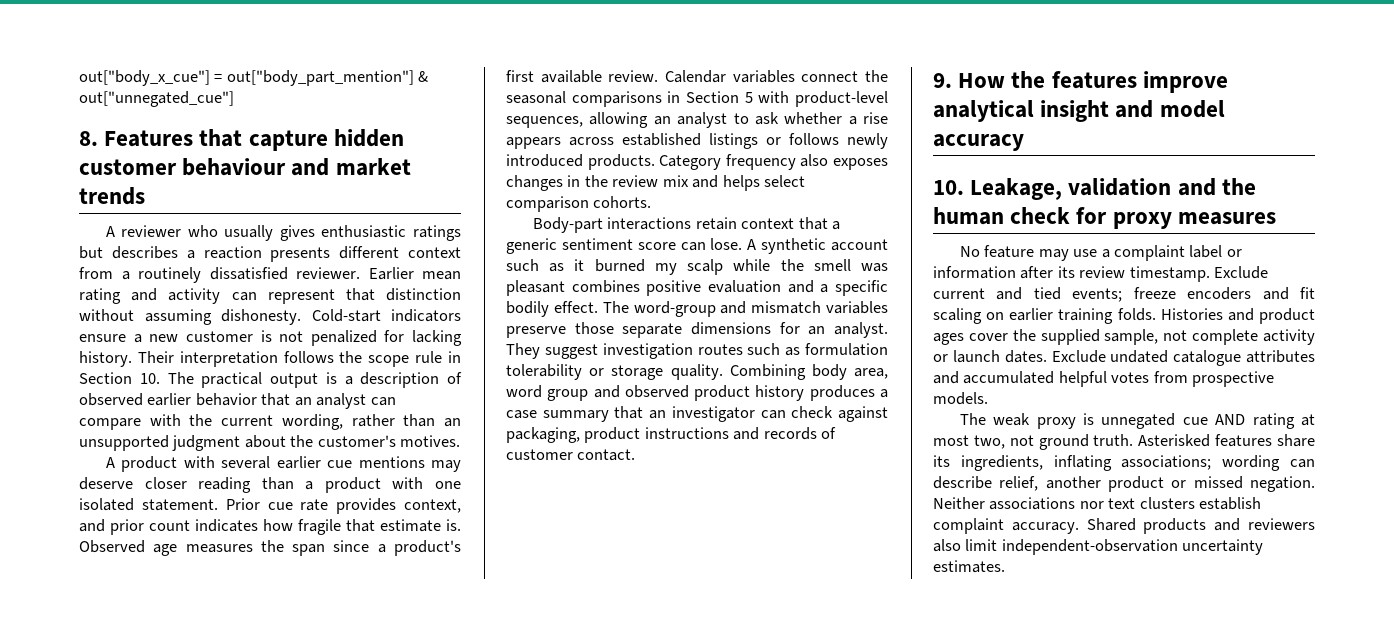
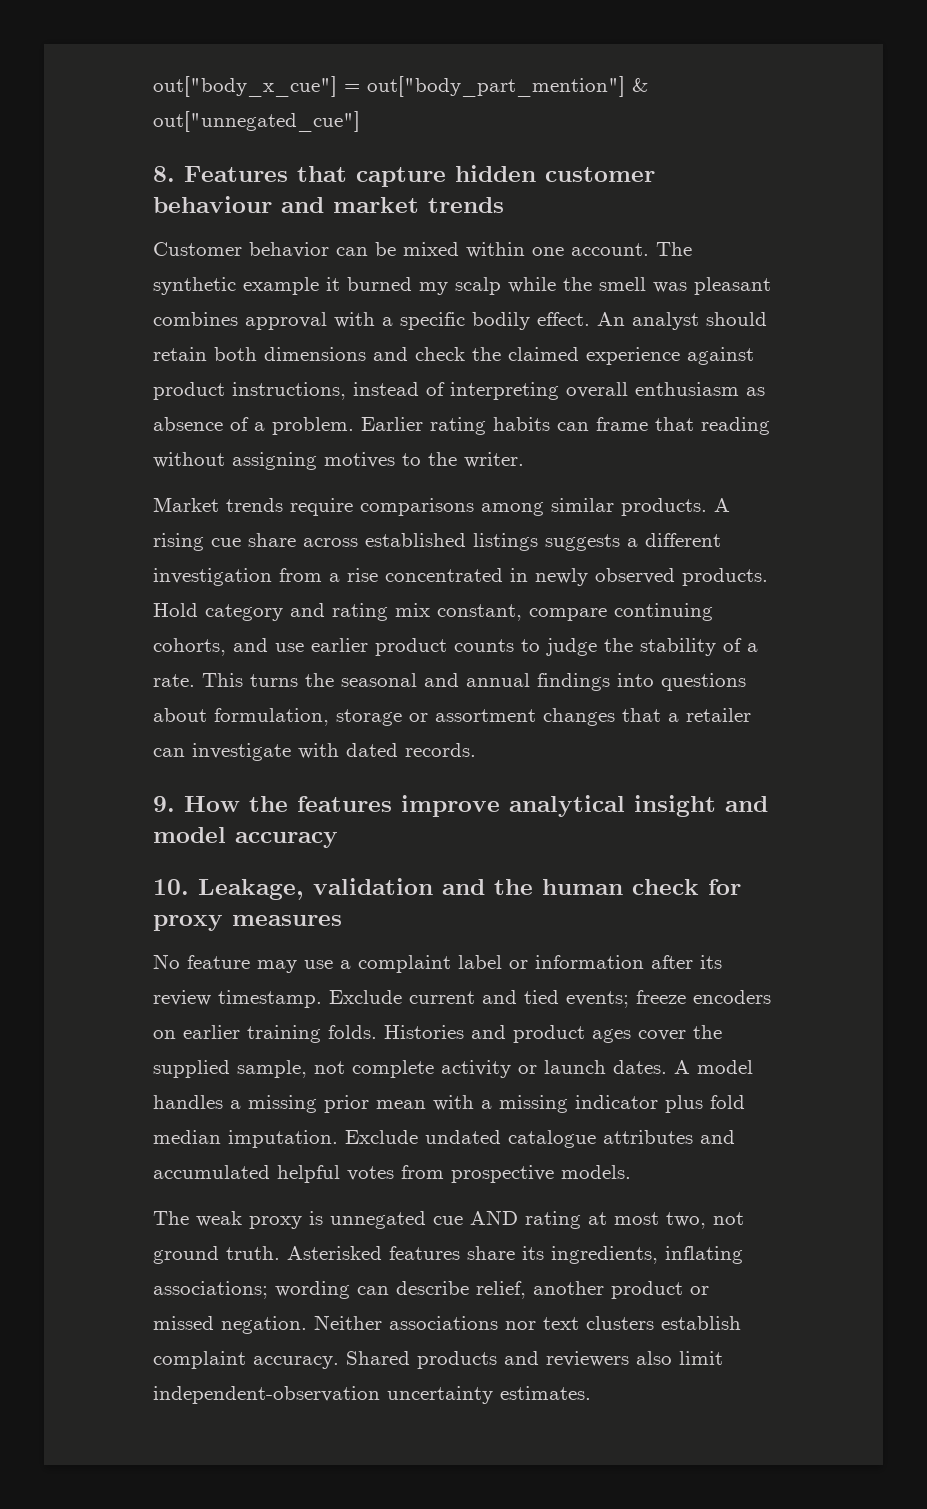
- A reviewer who usually gives enthusiastic ratings but describes a reaction presents different context from a routinely dissatisfied reviewer. Earlier mean rating and activity can represent that distinction without assuming dishonesty. Cold-start indicators ensure a new customer is not penalized for lacking history. Their interpretation follows the scope rule in Section 10. The practical output is a description of observed earlier behavior that an analyst can compare with the current wording, rather than an unsupported judgment about the customer's motives.
- A product with several earlier cue mentions may deserve closer reading than a product with one isolated statement. Prior cue rate provides context, and prior count indicates how fragile that estimate is. Observed age measures the span since a product's first available review. Calendar variables connect the seasonal comparisons in Section 5 with product-level sequences, allowing an analyst to ask whether a rise appears across established listings or follows newly introduced products. Category frequency also exposes changes in the review mix and helps select comparison cohorts.
- Body-part interactions retain context that a generic sentiment score can lose. A synthetic account such as it burned my scalp while the smell was pleasant combines positive evaluation and a specific bodily effect.
+ Customer behavior can be mixed within one account. The synthetic example it burned my scalp while the smell was pleasant combines approval with a specific bodily effect.
- The word-group and mismatch variables preserve those separate dimensions for an analyst. They suggest investigation routes such as formulation tolerability or storage quality. Combining body area, word group and observed product history produces a case summary that an investigator can check against packaging, product instructions and records of customer contact.
+ An analyst should retain both dimensions and check the claimed experience against product instructions, instead of interpreting overall enthusiasm as absence of a problem. Earlier rating habits can frame that reading without assigning motives to the writer.
+ Market trends require comparisons among similar products. A rising cue share across established listings suggests a different investigation from a rise concentrated in newly observed products. Hold category and rating mix constant, compare continuing cohorts, and use earlier product counts to judge the stability of a rate. This turns the seasonal and annual findings into questions about formulation, storage or assortment changes that a retailer can investigate with dated records.
- Exclude current and tied events; freeze encoders and fit scaling on earlier training folds.
+ Exclude current and tied events; freeze encoders on earlier training folds.
+ A model handles a missing prior mean with a missing indicator plus fold median imputation.

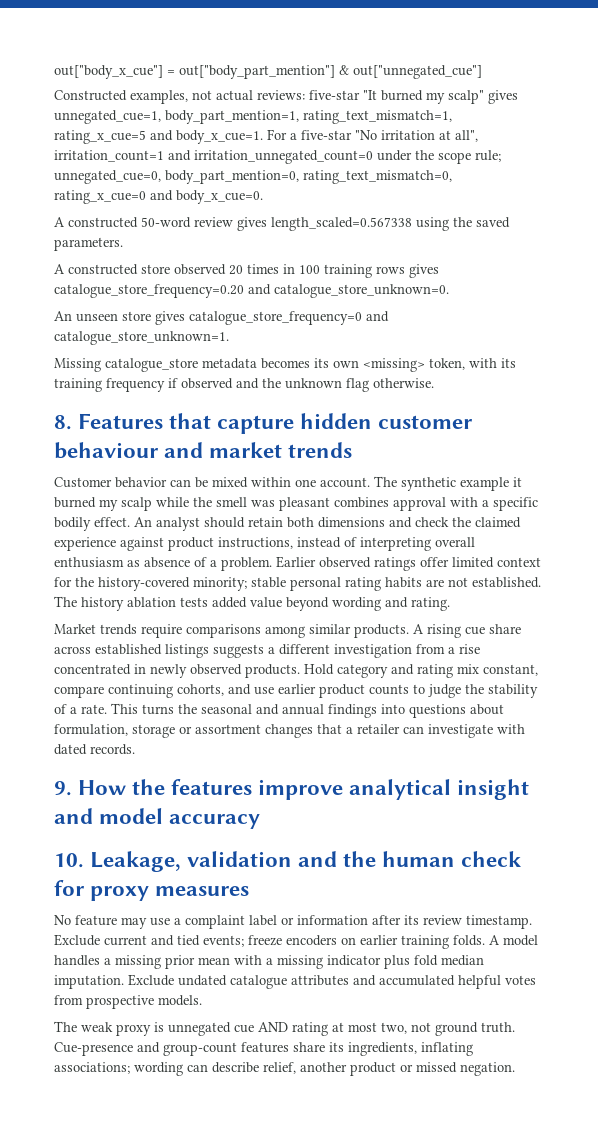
+ Constructed examples, not actual reviews: five-star "It burned my scalp" gives unnegated_cue=1, body_part_mention=1, rating_text_mismatch=1, rating_x_cue=5 and body_x_cue=1. For a five-star "No irritation at all", irritation_count=1 and irritation_unnegated_count=0 under the scope rule; unnegated_cue=0, body_part_mention=0, rating_text_mismatch=0, rating_x_cue=0 and body_x_cue=0.
+ A constructed 50-word review gives length_scaled=0.567338 using the saved parameters.
+ A constructed store observed 20 times in 100 training rows gives catalogue_store_frequency=0.20 and catalogue_store_unknown=0.
+ An unseen store gives catalogue_store_frequency=0 and catalogue_store_unknown=1.
+ Missing catalogue_store metadata becomes its own <missing> token, with its training frequency if observed and the unknown flag otherwise.
- Earlier rating habits can frame that reading without assigning motives to the writer.
+ Earlier observed ratings offer limited context for the history-covered minority; stable personal rating habits are not established. The history ablation tests added value beyond wording and rating.
- Histories and product ages cover the supplied sample, not complete activity or launch dates.
- Asterisked features share its ingredients, inflating associations; wording can describe relief, another product or missed negation. Neither associations nor text clusters establish complaint accuracy. Shared products and reviewers also limit independent-observation uncertainty estimates.
+ Cue-presence and group-count features share its ingredients, inflating associations; wording can describe relief, another product or missed negation.

